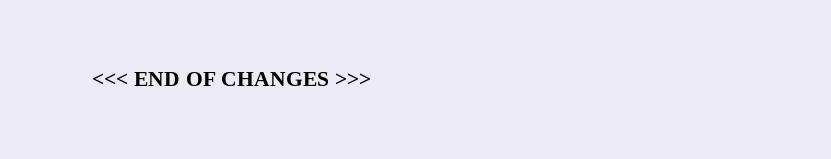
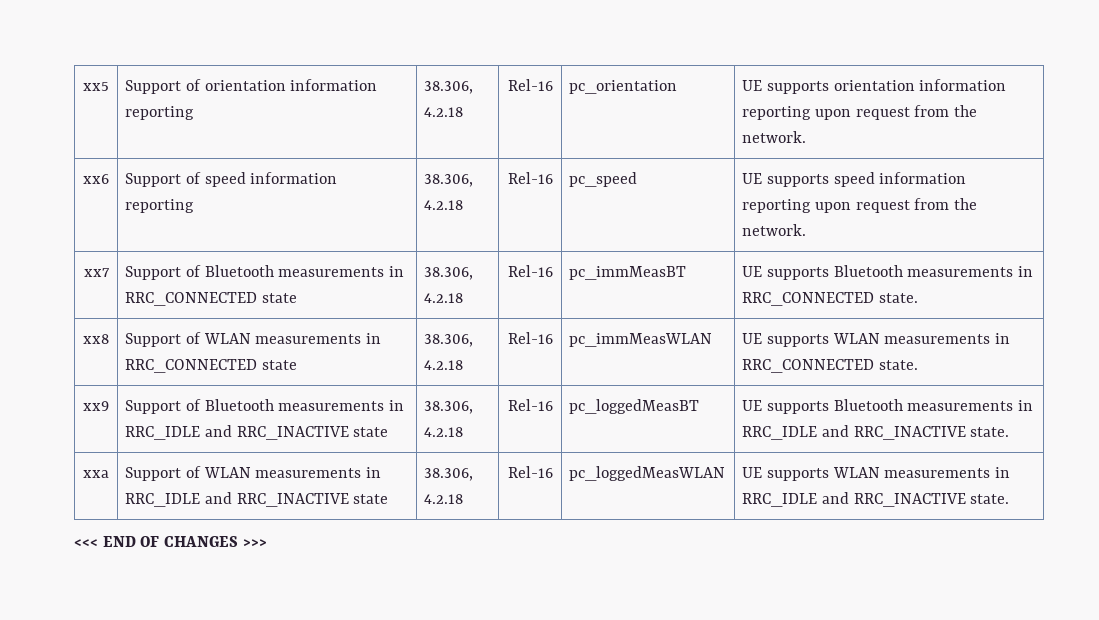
+ xx5 | Support of orientation information reporting | 38.306, 4.2.18 | Rel-16 | pc_orientation | UE supports orientation information reporting upon request from the network.
+ xx6 | Support of speed information reporting | 38.306, 4.2.18 | Rel-16 | pc_speed | UE supports speed information reporting upon request from the network.
+ xx7 | Support of Bluetooth measurements in RRC_CONNECTED state | 38.306, 4.2.18 | Rel-16 | pc_immMeasBT | UE supports Bluetooth measurements in RRC_CONNECTED state.
+ xx8 | Support of WLAN measurements in RRC_CONNECTED state | 38.306, 4.2.18 | Rel-16 | pc_immMeasWLAN | UE supports WLAN measurements in RRC_CONNECTED state.
+ xx9 | Support of Bluetooth measurements in RRC_IDLE and RRC_INACTIVE state | 38.306, 4.2.18 | Rel-16 | pc_loggedMeasBT | UE supports Bluetooth measurements in RRC_IDLE and RRC_INACTIVE state.
+ xxa | Support of WLAN measurements in RRC_IDLE and RRC_INACTIVE state | 38.306, 4.2.18 | Rel-16 | pc_loggedMeasWLAN | UE supports WLAN measurements in RRC_IDLE and RRC_INACTIVE state.

